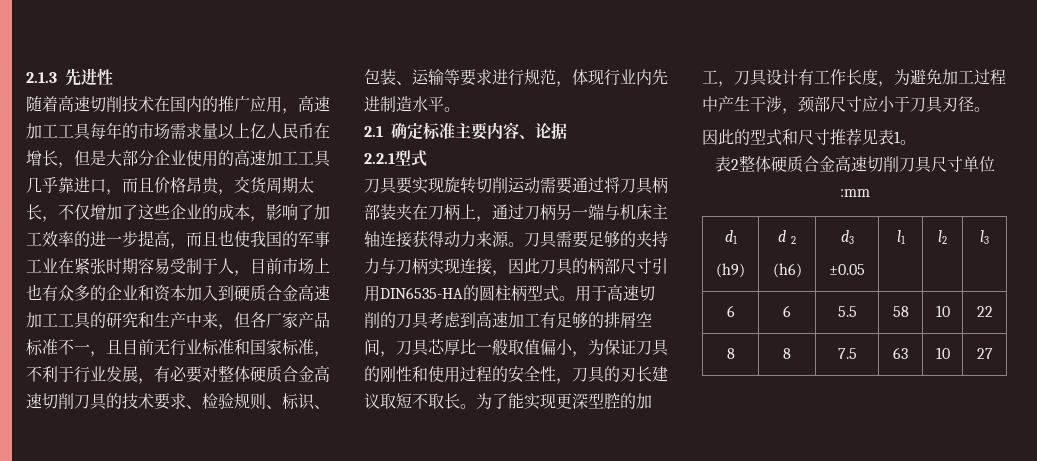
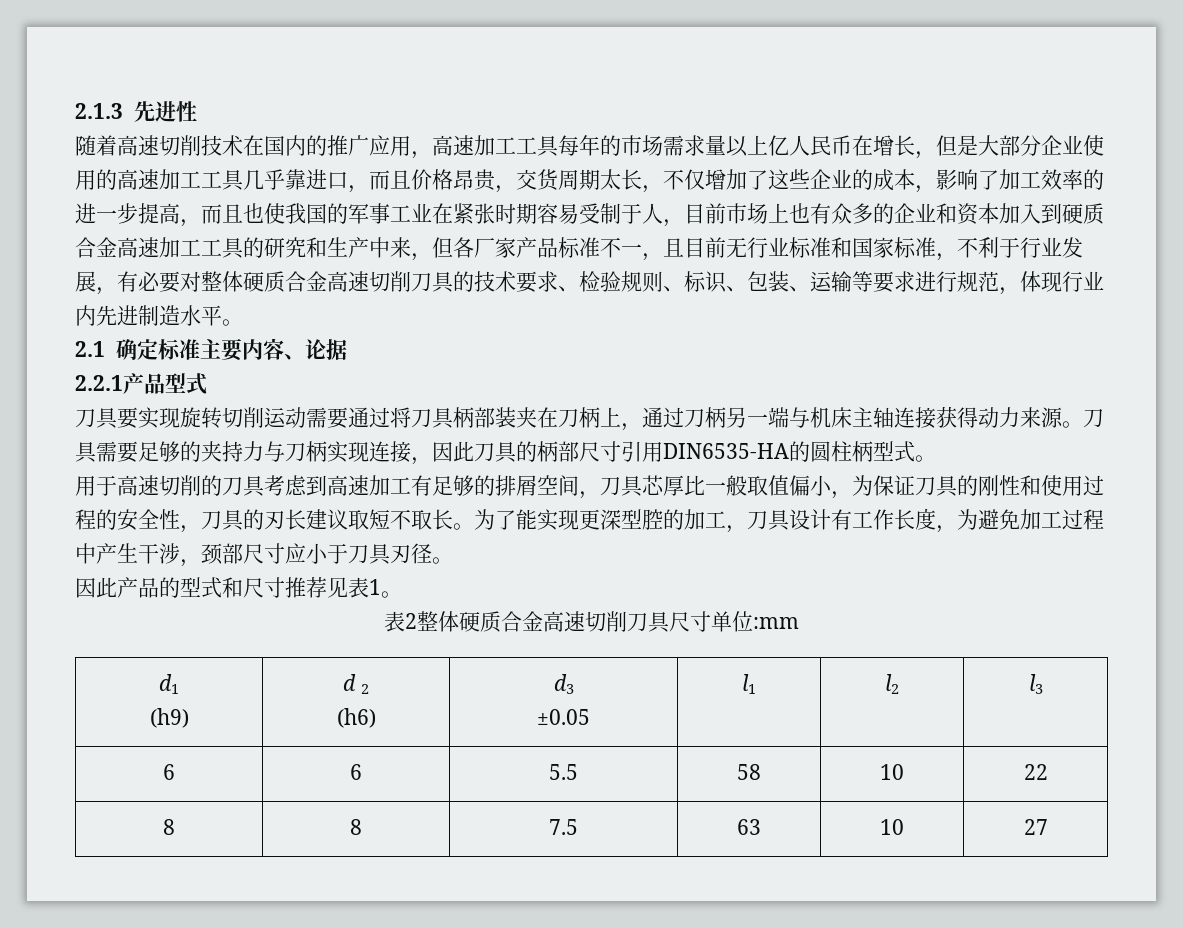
- 2.2.1型式
+ 2.2.1产品型式
- 刀具需要足够的夹持力与刀柄实现连接，因此刀具的柄部尺寸引用DIN6535-HA的圆柱柄型式。用于高速切削的刀具考虑到高速加工有足够的排屑空间，刀具芯厚比一般取值偏小，为保证刀具的刚性和使用过程的安全性，刀具的刃长建议取短不取长。
+ 刀具需要足够的夹持力与刀柄实现连接，因此刀具的柄部尺寸引用DIN6535-HA的圆柱柄型式。
+ 用于高速切削的刀具考虑到高速加工有足够的排屑空间，刀具芯厚比一般取值偏小，为保证刀具的刚性和使用过程的安全性，刀具的刃长建议取短不取长。
- 因此的型式和尺寸推荐见表1。
+ 因此产品的型式和尺寸推荐见表1。

